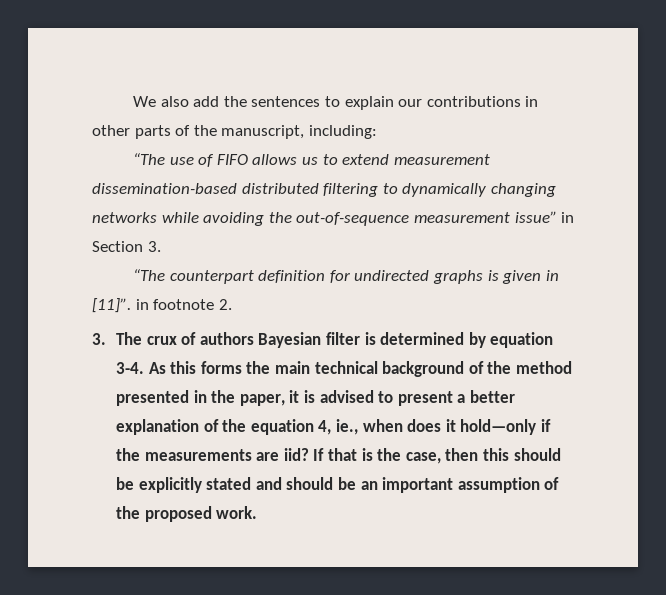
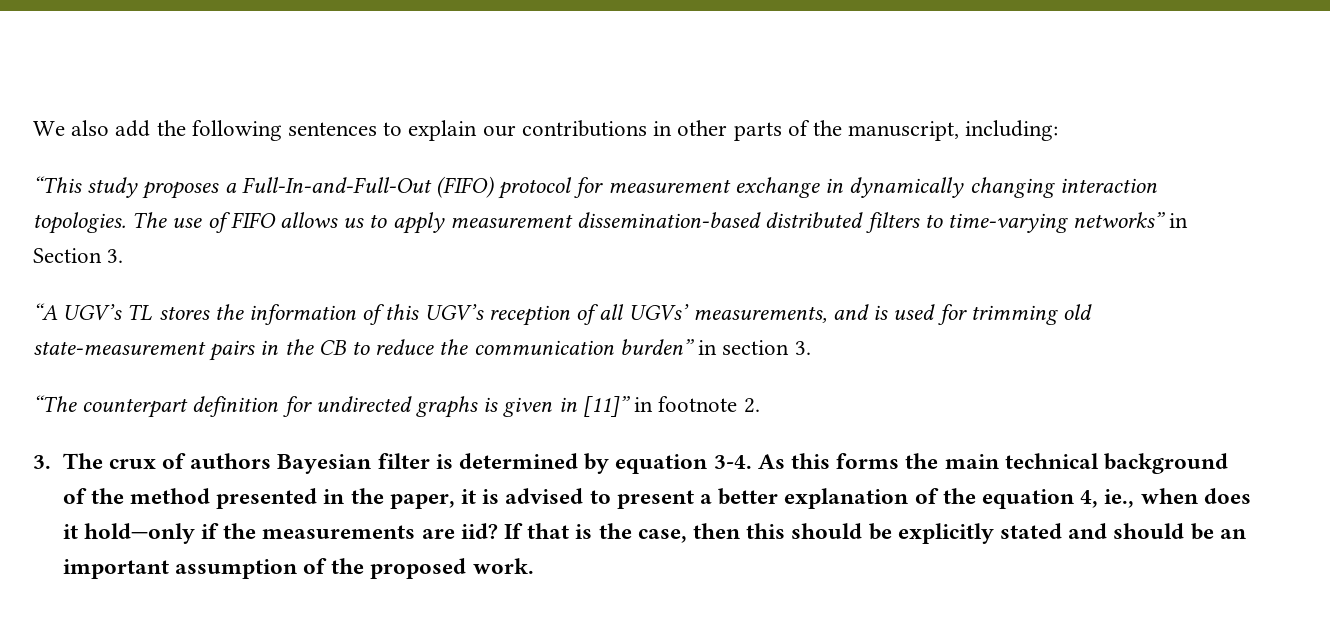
- We also add the sentences to explain our contributions in other parts of the manuscript, including:
+ We also add the following sentences to explain our contributions in other parts of the manuscript, including:
- “The use of FIFO allows us to extend measurement dissemination-based distributed filtering to dynamically changing networks while avoiding the out-of-sequence measurement issue” in Section 3.
+ “This study proposes a Full-In-and-Full-Out (FIFO) protocol for measurement exchange in dynamically changing interaction topologies. The use of FIFO allows us to apply measurement dissemination-based distributed filters to time-varying networks” in Section 3.
+ “A UGV’s TL stores the information of this UGV’s reception of all UGVs’ measurements, and is used for trimming old state-measurement pairs in the CB to reduce the communication burden” in section 3.
- “The counterpart definition for undirected graphs is given in [11]”. in footnote 2.
+ “The counterpart definition for undirected graphs is given in [11]” in footnote 2.

